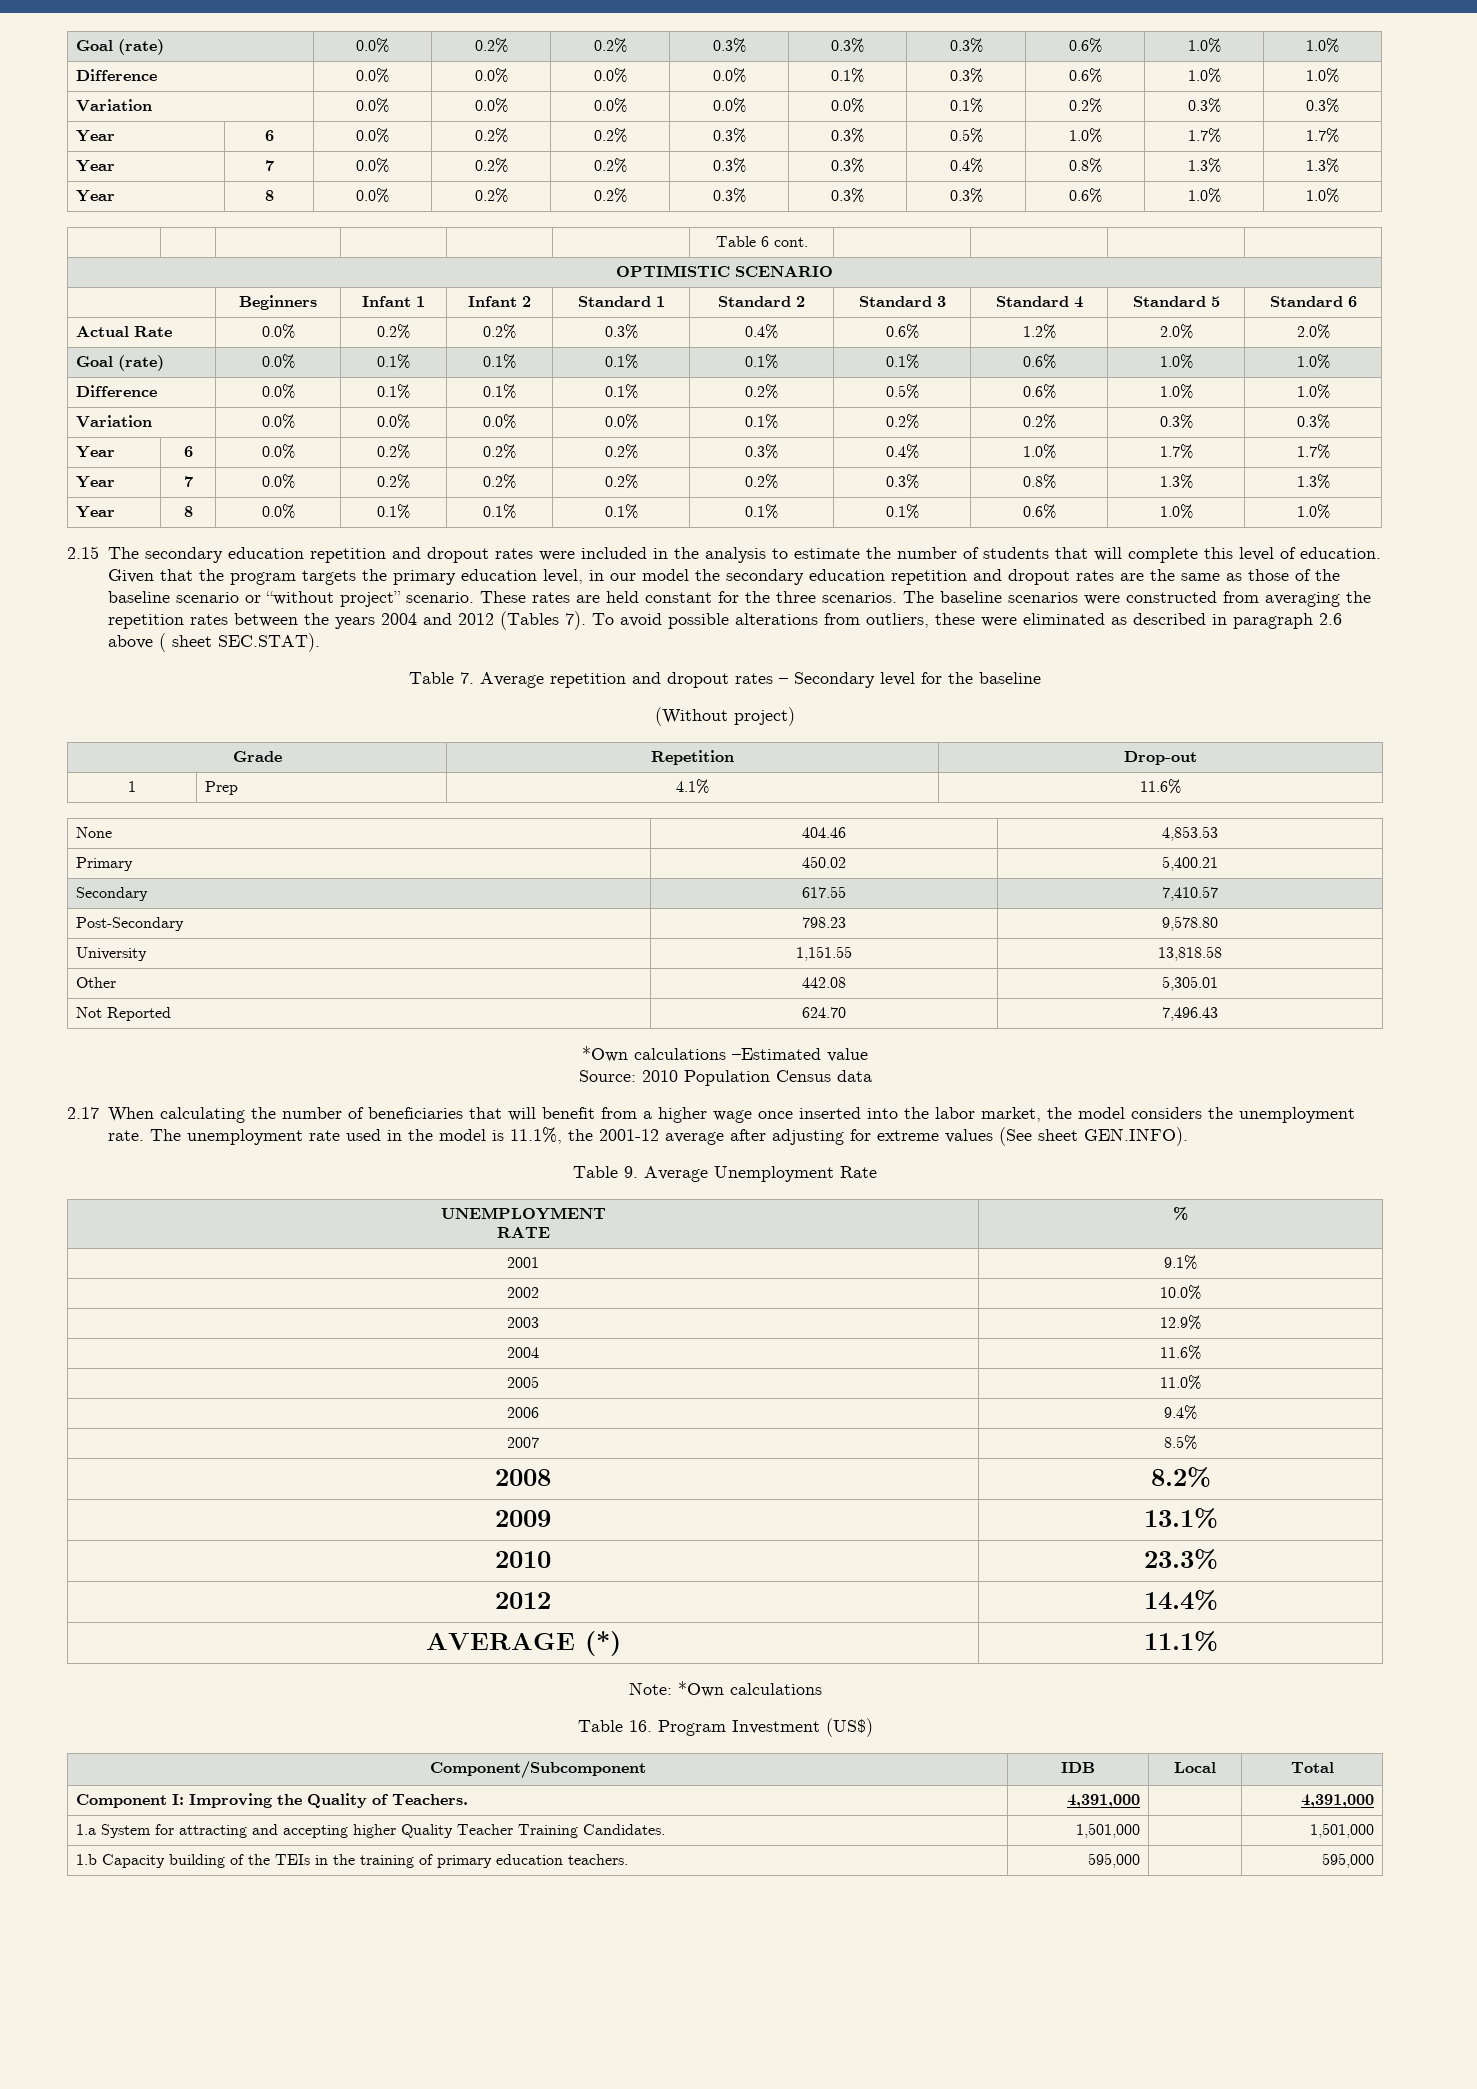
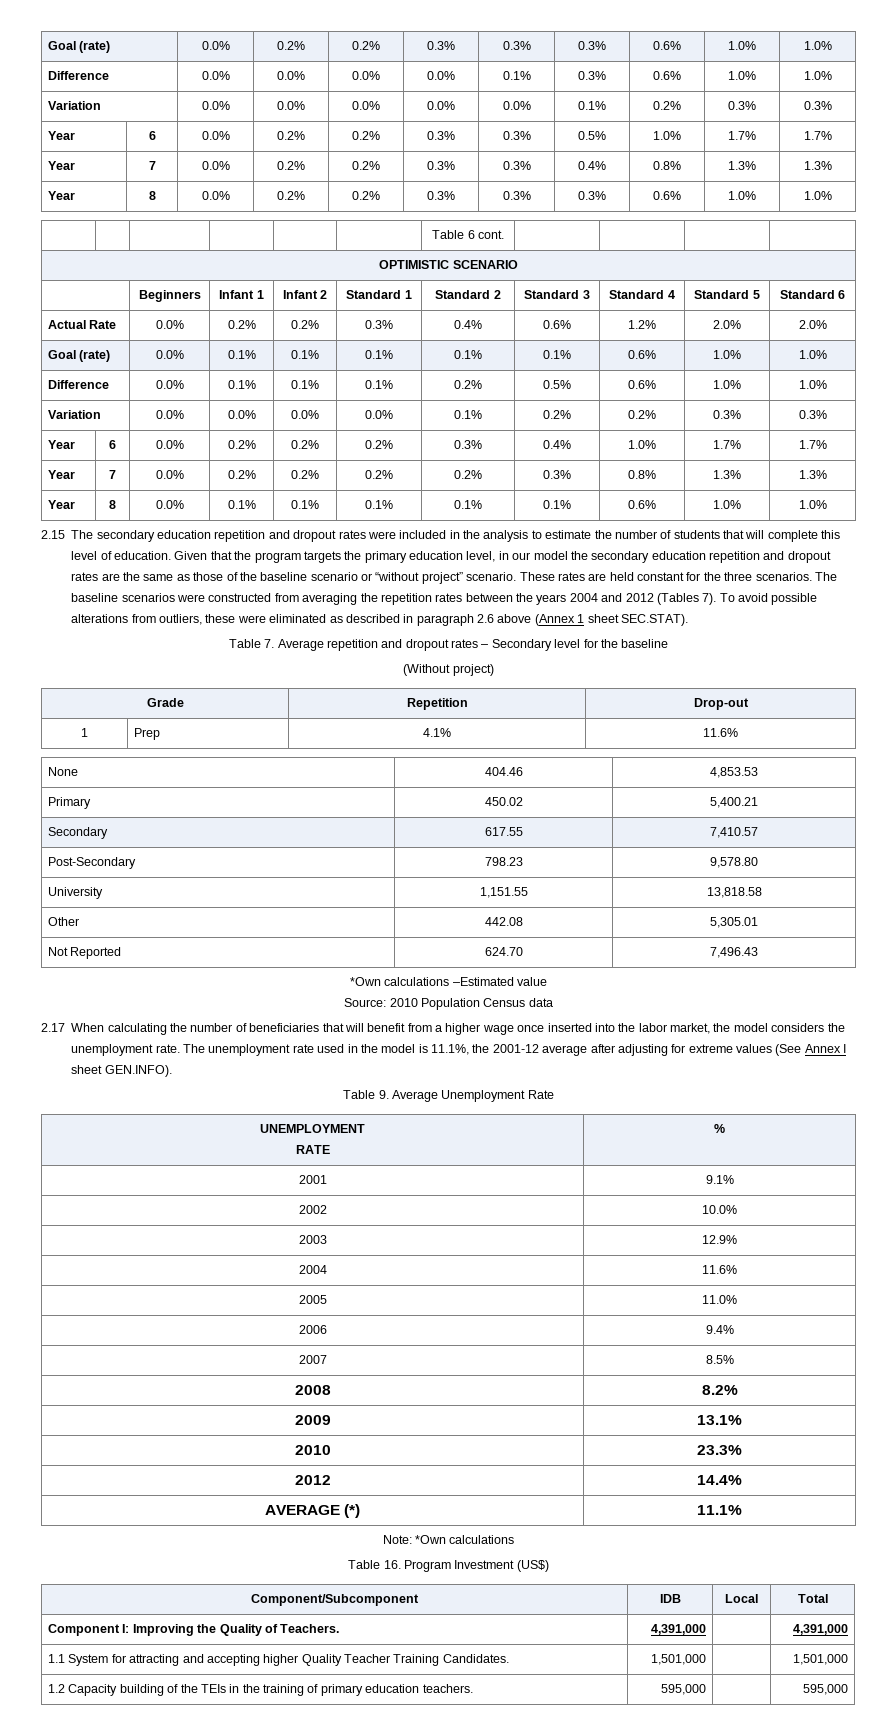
- To avoid possible alterations from outliers, these were eliminated as described in paragraph 2.6 above ( sheet SEC.STAT).
+ To avoid possible alterations from outliers, these were eliminated as described in paragraph 2.6 above (Annex 1 sheet SEC.STAT).
- The unemployment rate used in the model is 11.1%, the 2001-12 average after adjusting for extreme values (See sheet GEN.INFO).
+ The unemployment rate used in the model is 11.1%, the 2001-12 average after adjusting for extreme values (See Annex I sheet GEN.INFO).
- 1.a System for attracting and accepting higher Quality Teacher Training Candidates. | 1,501,000 | | 1,501,000
+ 1.1 System for attracting and accepting higher Quality Teacher Training Candidates. | 1,501,000 | | 1,501,000
- 1.b Capacity building of the TEIs in the training of primary education teachers. | 595,000 | | 595,000
+ 1.2 Capacity building of the TEIs in the training of primary education teachers. | 595,000 | | 595,000

